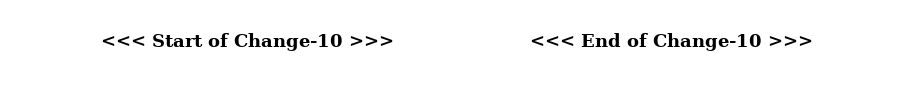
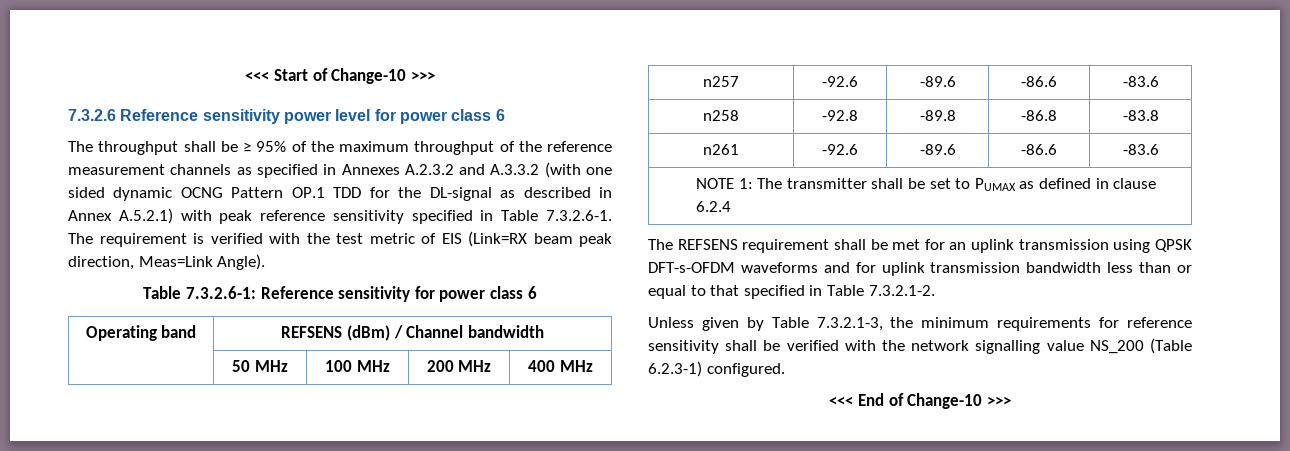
+ 7.3.2.6 Reference sensitivity power level for power class 6
+ The throughput shall be ≥ 95% of the maximum throughput of the reference measurement channels as specified in Annexes A.2.3.2 and A.3.3.2 (with one sided dynamic OCNG Pattern OP.1 TDD for the DL-signal as described in Annex A.5.2.1) with peak reference sensitivity specified in Table 7.3.2.6-1. The requirement is verified with the test metric of EIS (Link=RX beam peak direction, Meas=Link Angle).
+ Table 7.3.2.6-1: Reference sensitivity for power class 6
+ Operating band | REFSENS (dBm) / Channel bandwidth
+ | 50 MHz | 100 MHz | 200 MHz | 400 MHz
+ n257 | -92.6 | -89.6 | -86.6 | -83.6
+ n258 | -92.8 | -89.8 | -86.8 | -83.8
+ n261 | -92.6 | -89.6 | -86.6 | -83.6
+ NOTE 1: The transmitter shall be set to PUMAX as defined in clause 6.2.4
+ The REFSENS requirement shall be met for an uplink transmission using QPSK DFT-s-OFDM waveforms and for uplink transmission bandwidth less than or equal to that specified in Table 7.3.2.1-2.
+ Unless given by Table 7.3.2.1-3, the minimum requirements for reference sensitivity shall be verified with the network signalling value NS_200 (Table 6.2.3-1) configured.

